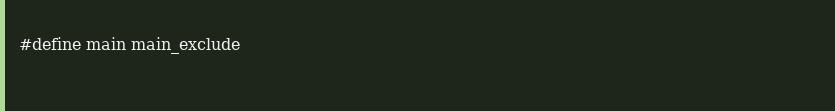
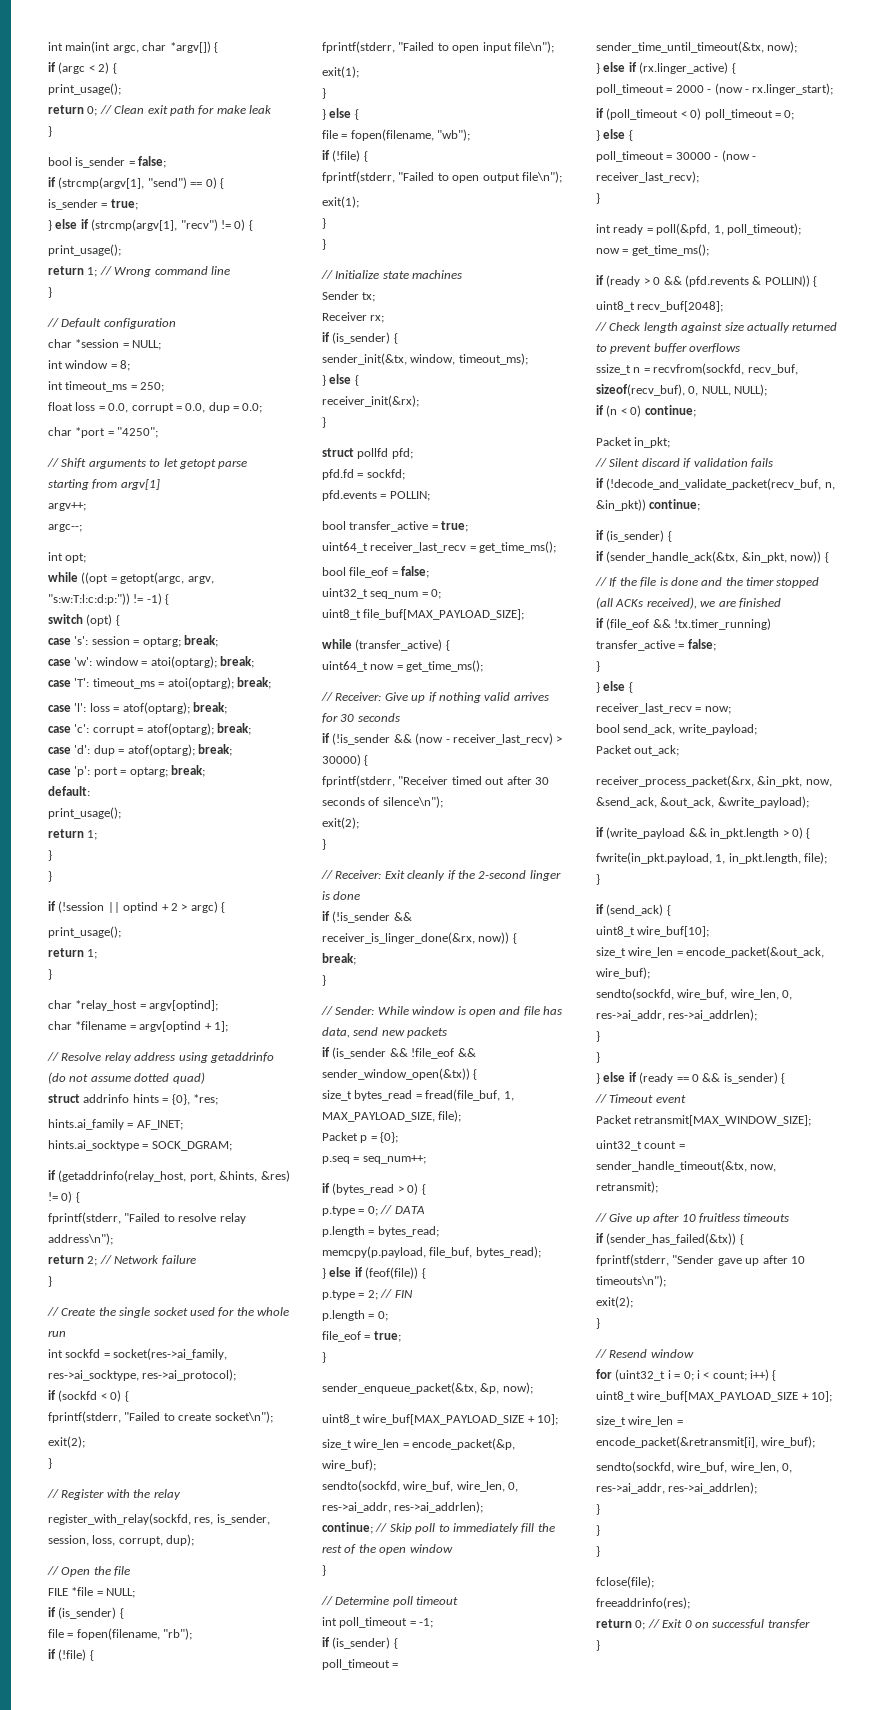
- #define main main_exclude
+ int main(int argc, char *argv[]) {
+ if (argc < 2) {
+ print_usage();
+ return 0; // Clean exit path for make leak
+ }
+ bool is_sender = false;
+ if (strcmp(argv[1], "send") == 0) {
+ is_sender = true;
+ } else if (strcmp(argv[1], "recv") != 0) {
+ print_usage();
+ return 1; // Wrong command line
+ }
+ // Default configuration
+ char *session = NULL;
+ int window = 8;
+ int timeout_ms = 250;
+ float loss = 0.0, corrupt = 0.0, dup = 0.0;
+ char *port = "4250";
+ // Shift arguments to let getopt parse starting from argv[1]
+ argv++;
+ argc--;
+ int opt;
+ while ((opt = getopt(argc, argv, "s:w:T:l:c:d:p:")) != -1) {
+ switch (opt) {
+ case 's': session = optarg; break;
+ case 'w': window = atoi(optarg); break;
+ case 'T': timeout_ms = atoi(optarg); break;
+ case 'l': loss = atof(optarg); break;
+ case 'c': corrupt = atof(optarg); break;
+ case 'd': dup = atof(optarg); break;
+ case 'p': port = optarg; break;
+ default:
+ print_usage();
+ return 1;
+ }
+ }
+ if (!session || optind + 2 > argc) {
+ print_usage();
+ return 1;
+ }
+ char *relay_host = argv[optind];
+ char *filename = argv[optind + 1];
+ // Resolve relay address using getaddrinfo (do not assume dotted quad)
+ struct addrinfo hints = {0}, *res;
+ hints.ai_family = AF_INET;
+ hints.ai_socktype = SOCK_DGRAM;
+ if (getaddrinfo(relay_host, port, &hints, &res) != 0) {
+ fprintf(stderr, "Failed to resolve relay address\n");
+ return 2; // Network failure
+ }
+ // Create the single socket used for the whole run
+ int sockfd = socket(res->ai_family, res->ai_socktype, res->ai_protocol);
+ if (sockfd < 0) {
+ fprintf(stderr, "Failed to create socket\n");
+ exit(2);
+ }
+ // Register with the relay
+ register_with_relay(sockfd, res, is_sender, session, loss, corrupt, dup);
+ // Open the file
+ FILE *file = NULL;
+ if (is_sender) {
+ file = fopen(filename, "rb");
+ if (!file) {
+ fprintf(stderr, "Failed to open input file\n");
+ exit(1);
+ }
+ } else {
+ file = fopen(filename, "wb");
+ if (!file) {
+ fprintf(stderr, "Failed to open output file\n");
+ exit(1);
+ }
+ }
+ // Initialize state machines
+ Sender tx;
+ Receiver rx;
+ if (is_sender) {
+ sender_init(&tx, window, timeout_ms);
+ } else {
+ receiver_init(&rx);
+ }
+ struct pollfd pfd;
+ pfd.fd = sockfd;
+ pfd.events = POLLIN;
+ bool transfer_active = true;
+ uint64_t receiver_last_recv = get_time_ms();
+ bool file_eof = false;
+ uint32_t seq_num = 0;
+ uint8_t file_buf[MAX_PAYLOAD_SIZE];
+ while (transfer_active) {
+ uint64_t now = get_time_ms();
+ // Receiver: Give up if nothing valid arrives for 30 seconds
+ if (!is_sender && (now - receiver_last_recv) > 30000) {
+ fprintf(stderr, "Receiver timed out after 30 seconds of silence\n");
+ exit(2);
+ }
+ // Receiver: Exit cleanly if the 2-second linger is done
+ if (!is_sender && receiver_is_linger_done(&rx, now)) {
+ break;
+ }
+ // Sender: While window is open and file has data, send new packets
+ if (is_sender && !file_eof && sender_window_open(&tx)) {
+ size_t bytes_read = fread(file_buf, 1, MAX_PAYLOAD_SIZE, file);
+ Packet p = {0};
+ p.seq = seq_num++;
+ if (bytes_read > 0) {
+ p.type = 0; // DATA
+ p.length = bytes_read;
+ memcpy(p.payload, file_buf, bytes_read);
+ } else if (feof(file)) {
+ p.type = 2; // FIN
+ p.length = 0;
+ file_eof = true;
+ }
+ sender_enqueue_packet(&tx, &p, now);
+ uint8_t wire_buf[MAX_PAYLOAD_SIZE + 10];
+ size_t wire_len = encode_packet(&p, wire_buf);
+ sendto(sockfd, wire_buf, wire_len, 0, res->ai_addr, res->ai_addrlen);
+ continue; // Skip poll to immediately fill the rest of the open window
+ }
+ // Determine poll timeout
+ int poll_timeout = -1;
+ if (is_sender) {
+ poll_timeout = sender_time_until_timeout(&tx, now);
+ } else if (rx.linger_active) {
+ poll_timeout = 2000 - (now - rx.linger_start);
+ if (poll_timeout < 0) poll_timeout = 0;
+ } else {
+ poll_timeout = 30000 - (now - receiver_last_recv);
+ }
+ int ready = poll(&pfd, 1, poll_timeout);
+ now = get_time_ms();
+ if (ready > 0 && (pfd.revents & POLLIN)) {
+ uint8_t recv_buf[2048];
+ // Check length against size actually returned to prevent buffer overflows
+ ssize_t n = recvfrom(sockfd, recv_buf, sizeof(recv_buf), 0, NULL, NULL);
+ if (n < 0) continue;
+ Packet in_pkt;
+ // Silent discard if validation fails
+ if (!decode_and_validate_packet(recv_buf, n, &in_pkt)) continue;
+ if (is_sender) {
+ if (sender_handle_ack(&tx, &in_pkt, now)) {
+ // If the file is done and the timer stopped (all ACKs received), we are finished
+ if (file_eof && !tx.timer_running) transfer_active = false;
+ }
+ } else {
+ receiver_last_recv = now;
+ bool send_ack, write_payload;
+ Packet out_ack;
+ receiver_process_packet(&rx, &in_pkt, now, &send_ack, &out_ack, &write_payload);
+ if (write_payload && in_pkt.length > 0) {
+ fwrite(in_pkt.payload, 1, in_pkt.length, file);
+ }
+ if (send_ack) {
+ uint8_t wire_buf[10];
+ size_t wire_len = encode_packet(&out_ack, wire_buf);
+ sendto(sockfd, wire_buf, wire_len, 0, res->ai_addr, res->ai_addrlen);
+ }
+ }
+ } else if (ready == 0 && is_sender) {
+ // Timeout event
+ Packet retransmit[MAX_WINDOW_SIZE];
+ uint32_t count = sender_handle_timeout(&tx, now, retransmit);
+ // Give up after 10 fruitless timeouts
+ if (sender_has_failed(&tx)) {
+ fprintf(stderr, "Sender gave up after 10 timeouts\n");
+ exit(2);
+ }
+ // Resend window
+ for (uint32_t i = 0; i < count; i++) {
+ uint8_t wire_buf[MAX_PAYLOAD_SIZE + 10];
+ size_t wire_len = encode_packet(&retransmit[i], wire_buf);
+ sendto(sockfd, wire_buf, wire_len, 0, res->ai_addr, res->ai_addrlen);
+ }
+ }
+ }
+ fclose(file);
+ freeaddrinfo(res);
+ return 0; // Exit 0 on successful transfer
+ }

